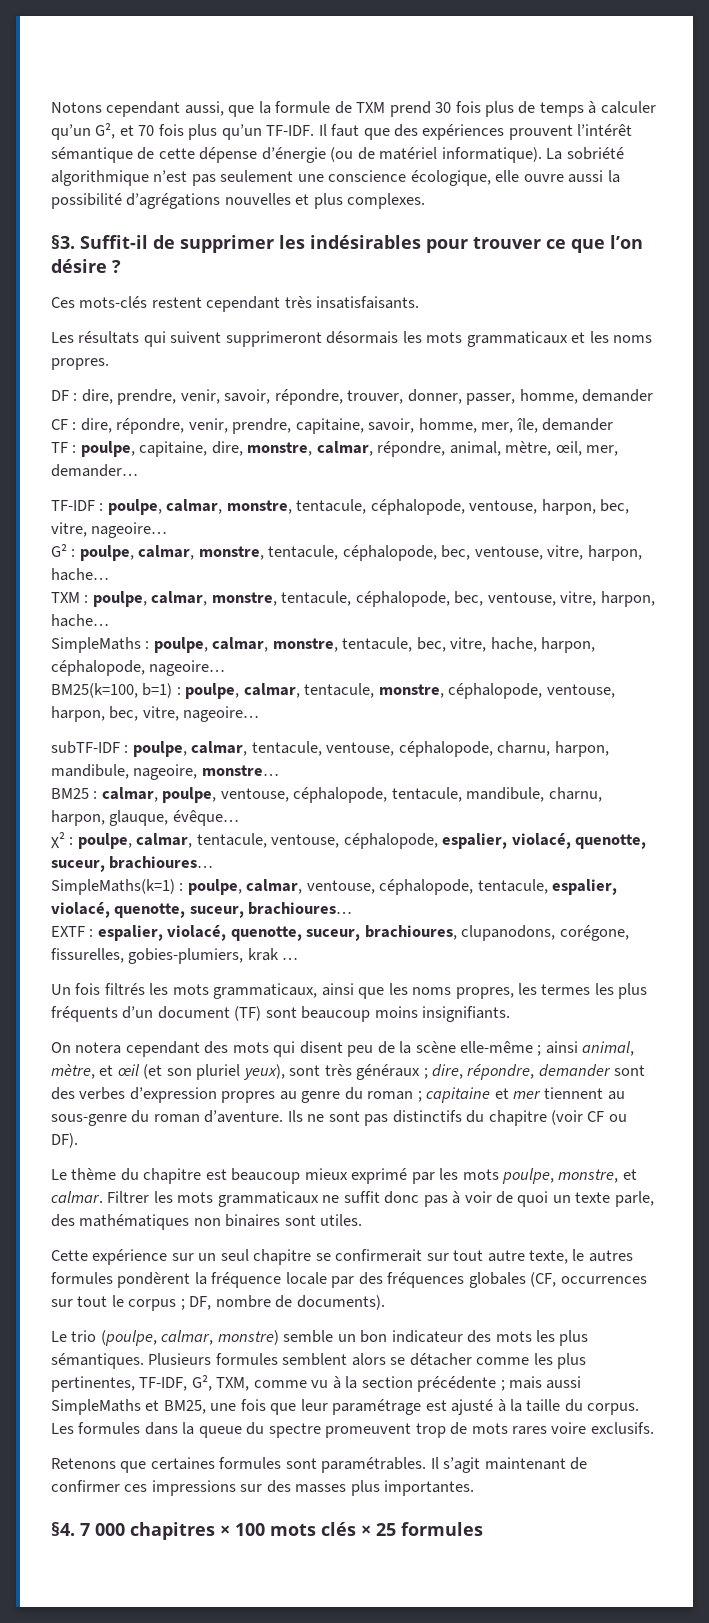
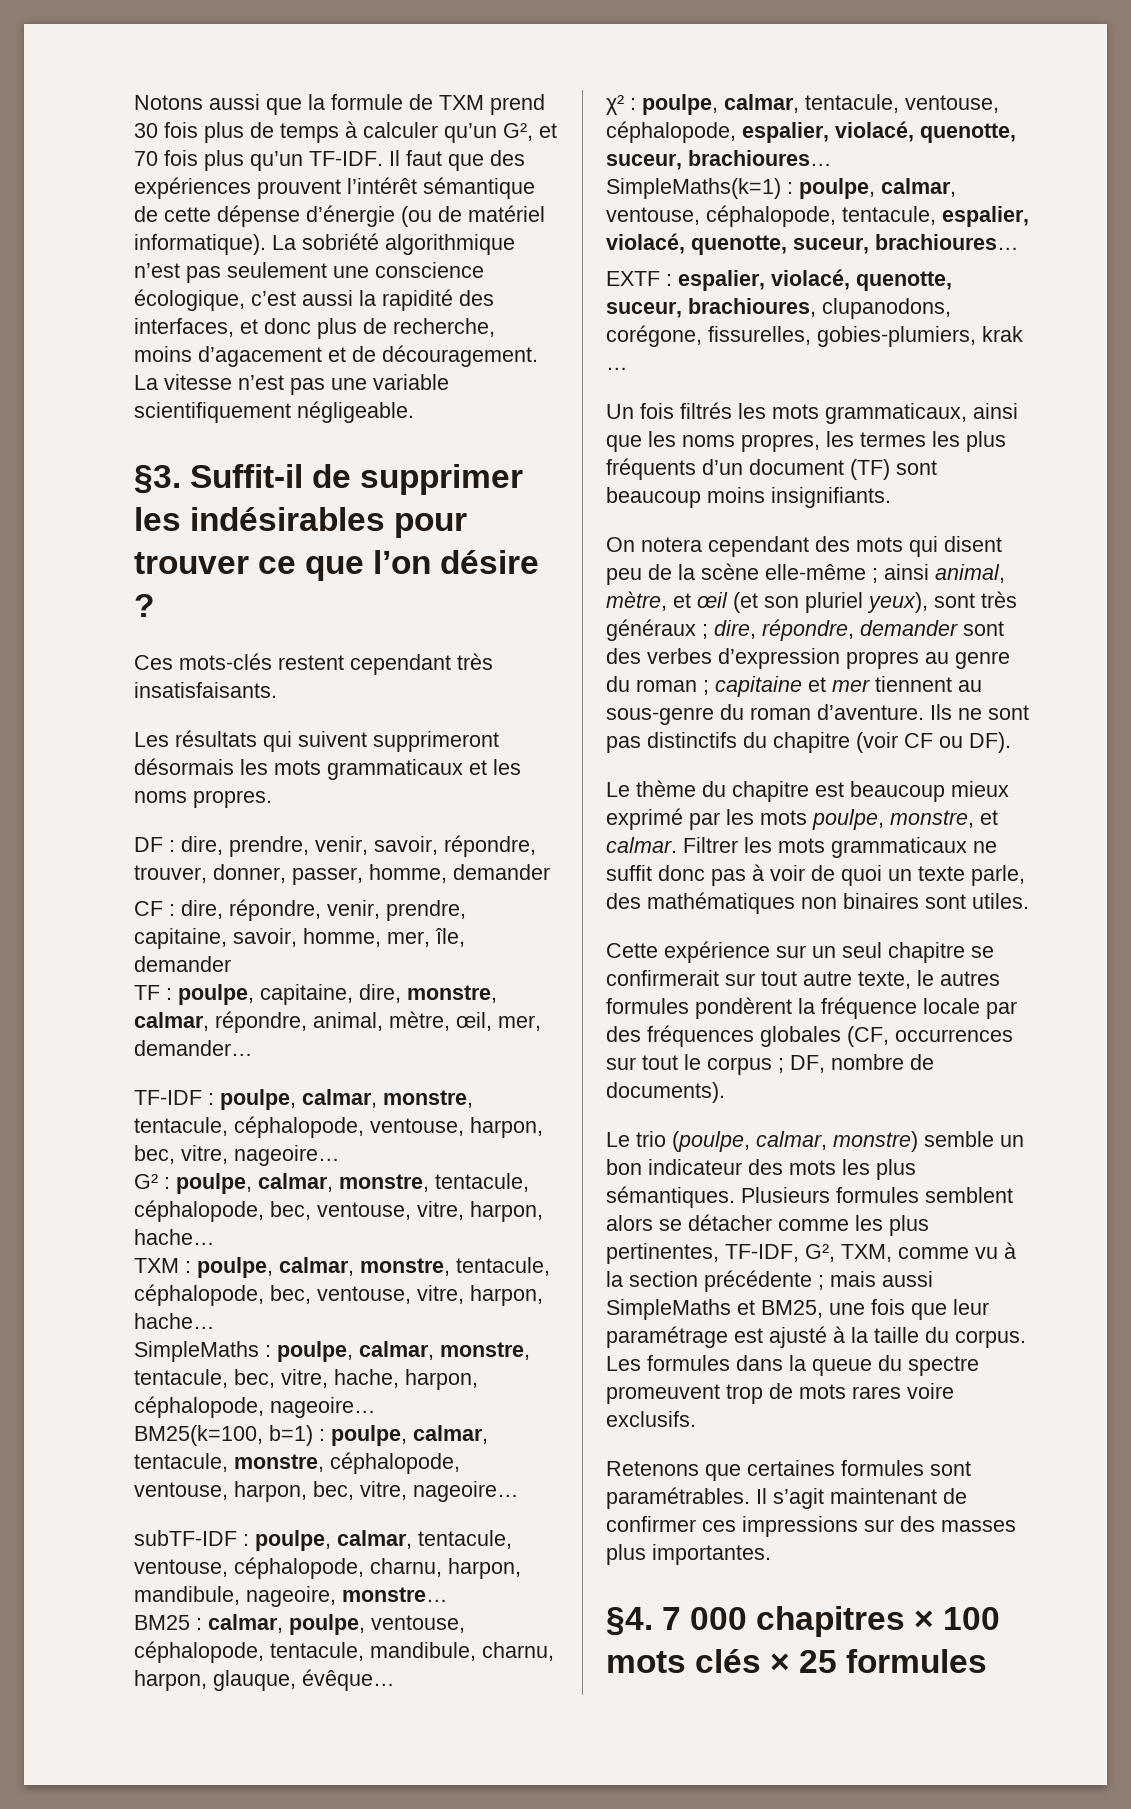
- Notons cependant aussi, que la formule de TXM prend 30 fois plus de temps à calculer qu’un G², et 70 fois plus qu’un TF-IDF.
+ Notons aussi que la formule de TXM prend 30 fois plus de temps à calculer qu’un G², et 70 fois plus qu’un TF-IDF.
- La sobriété algorithmique n’est pas seulement une conscience écologique, elle ouvre aussi la possibilité d’agrégations nouvelles et plus complexes.
+ La sobriété algorithmique n’est pas seulement une conscience écologique, c’est aussi la rapidité des interfaces, et donc plus de recherche, moins d’agacement et de découragement. La vitesse n’est pas une variable scientifiquement négligeable.

